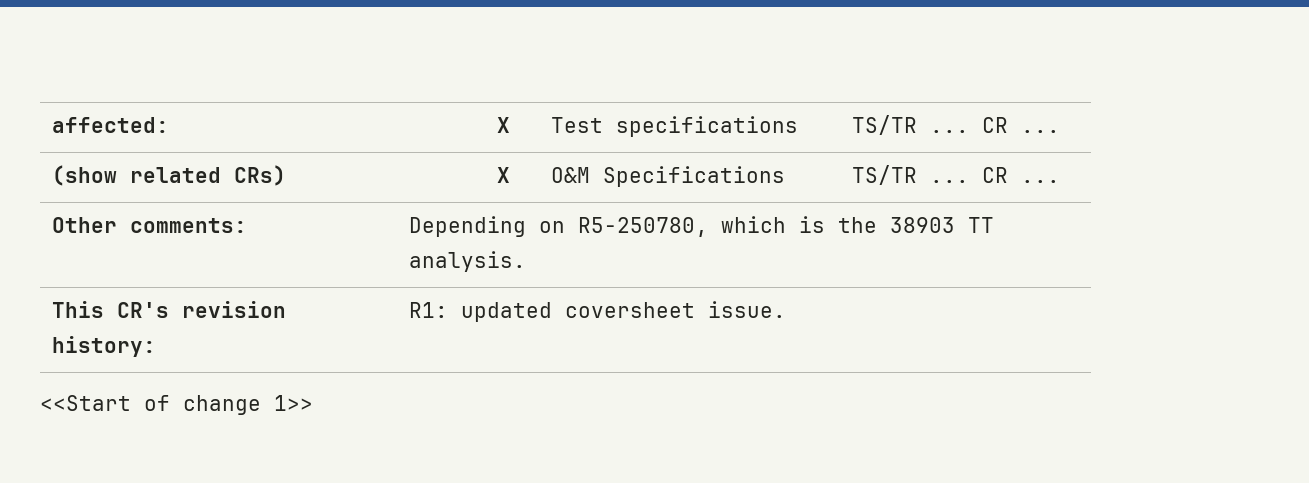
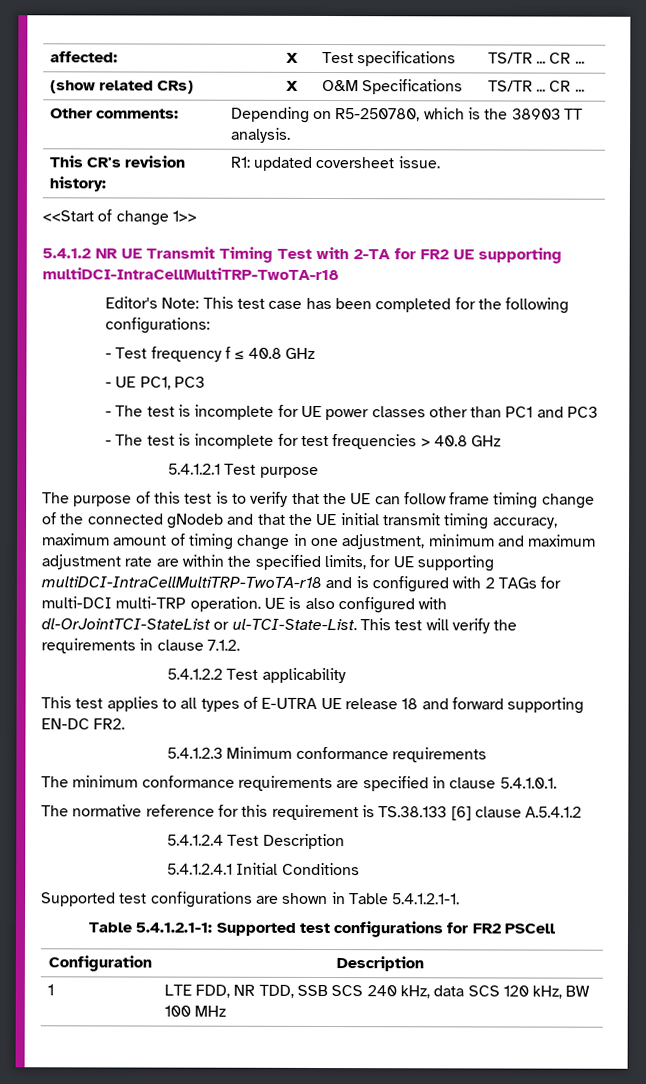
+ 5.4.1.2 NR UE Transmit Timing Test with 2-TA for FR2 UE supporting multiDCI-IntraCellMultiTRP-TwoTA-r18
+ Editor's Note: This test case has been completed for the following configurations:
+ - Test frequency f ≤ 40.8 GHz
+ - UE PC1, PC3
+ - The test is incomplete for UE power classes other than PC1 and PC3
+ - The test is incomplete for test frequencies > 40.8 GHz
+ 5.4.1.2.1 Test purpose
+ The purpose of this test is to verify that the UE can follow frame timing change of the connected gNodeb and that the UE initial transmit timing accuracy, maximum amount of timing change in one adjustment, minimum and maximum adjustment rate are within the specified limits, for UE supporting multiDCI-IntraCellMultiTRP-TwoTA-r18 and is configured with 2 TAGs for multi-DCI multi-TRP operation. UE is also configured with dl-OrJointTCI-StateList or ul-TCI-State-List. This test will verify the requirements in clause 7.1.2.
+ 5.4.1.2.2 Test applicability
+ This test applies to all types of E-UTRA UE release 18 and forward supporting EN-DC FR2.
+ 5.4.1.2.3 Minimum conformance requirements
+ The minimum conformance requirements are specified in clause 5.4.1.0.1.
+ The normative reference for this requirement is TS.38.133 [6] clause A.5.4.1.2
+ 5.4.1.2.4 Test Description
+ 5.4.1.2.4.1 Initial Conditions
+ Supported test configurations are shown in Table 5.4.1.2.1-1.
+ Table 5.4.1.2.1-1: Supported test configurations for FR2 PSCell
+ Configuration | Description
+ 1 | LTE FDD, NR TDD, SSB SCS 240 kHz, data SCS 120 kHz, BW 100 MHz

